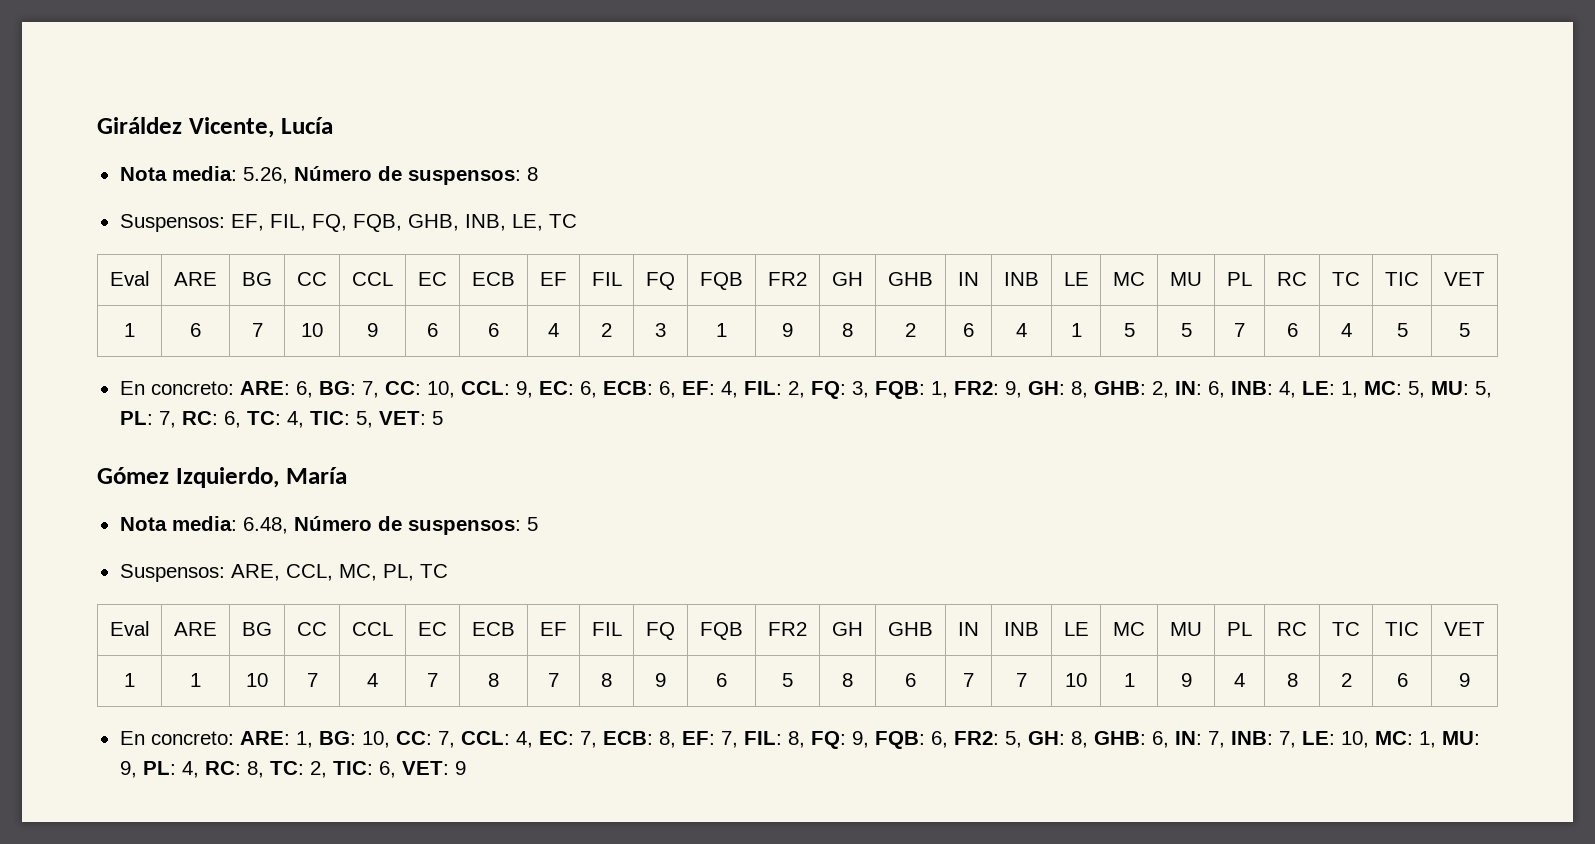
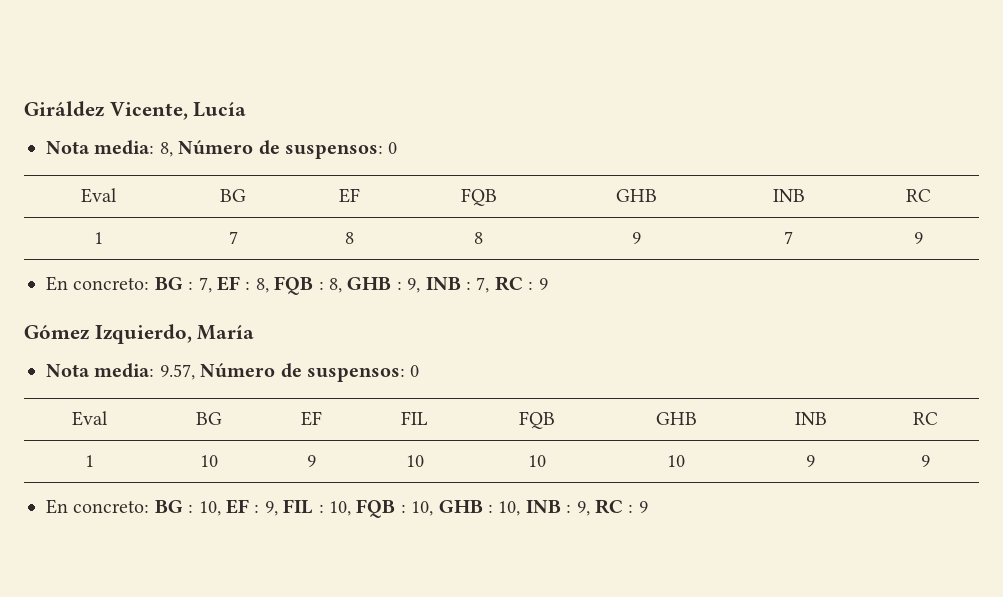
- Nota media: 5.26, Número de suspensos: 8
- Suspensos: EF, FIL, FQ, FQB, GHB, INB, LE, TC
- Eval | ARE | BG | CC | CCL | EC | ECB | EF | FIL | FQ | FQB | FR2 | GH | GHB | IN | INB | LE | MC | MU | PL | RC | TC | TIC | VET
- 1 | 6 | 7 | 10 | 9 | 6 | 6 | 4 | 2 | 3 | 1 | 9 | 8 | 2 | 6 | 4 | 1 | 5 | 5 | 7 | 6 | 4 | 5 | 5
- En concreto: ARE: 6, BG: 7, CC: 10, CCL: 9, EC: 6, ECB: 6, EF: 4, FIL: 2, FQ: 3, FQB: 1, FR2: 9, GH: 8, GHB: 2, IN: 6, INB: 4, LE: 1, MC: 5, MU: 5, PL: 7, RC: 6, TC: 4, TIC: 5, VET: 5
+ Nota media: 8, Número de suspensos: 0
+ Eval | BG | EF | FQB | GHB | INB | RC
+ 1 | 7 | 8 | 8 | 9 | 7 | 9
+ En concreto: BG : 7, EF : 8, FQB : 8, GHB : 9, INB : 7, RC : 9
- Nota media: 6.48, Número de suspensos: 5
- Suspensos: ARE, CCL, MC, PL, TC
- Eval | ARE | BG | CC | CCL | EC | ECB | EF | FIL | FQ | FQB | FR2 | GH | GHB | IN | INB | LE | MC | MU | PL | RC | TC | TIC | VET
- 1 | 1 | 10 | 7 | 4 | 7 | 8 | 7 | 8 | 9 | 6 | 5 | 8 | 6 | 7 | 7 | 10 | 1 | 9 | 4 | 8 | 2 | 6 | 9
- En concreto: ARE: 1, BG: 10, CC: 7, CCL: 4, EC: 7, ECB: 8, EF: 7, FIL: 8, FQ: 9, FQB: 6, FR2: 5, GH: 8, GHB: 6, IN: 7, INB: 7, LE: 10, MC: 1, MU: 9, PL: 4, RC: 8, TC: 2, TIC: 6, VET: 9
+ Nota media: 9.57, Número de suspensos: 0
+ Eval | BG | EF | FIL | FQB | GHB | INB | RC
+ 1 | 10 | 9 | 10 | 10 | 10 | 9 | 9
+ En concreto: BG : 10, EF : 9, FIL : 10, FQB : 10, GHB : 10, INB : 9, RC : 9

